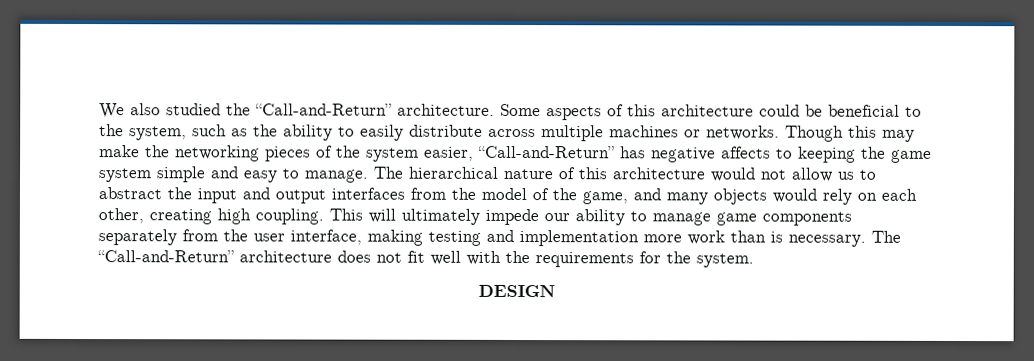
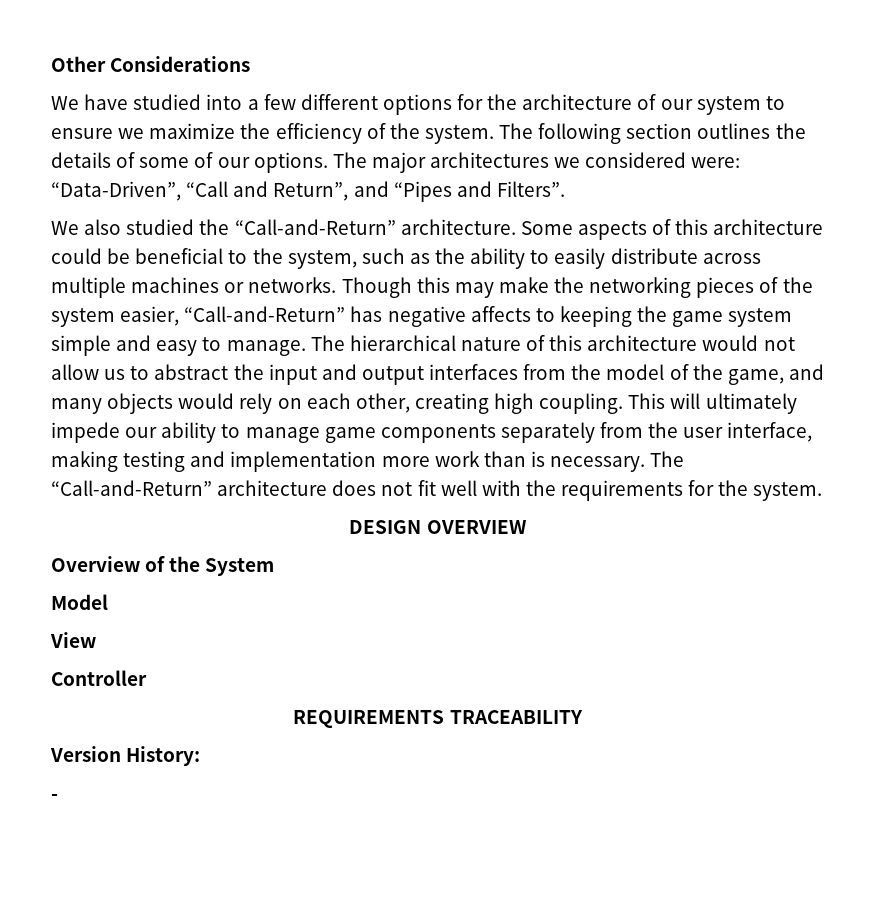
+ Other Considerations
+ We have studied into a few different options for the architecture of our system to ensure we maximize the efficiency of the system. The following section outlines the details of some of our options. The major architectures we considered were: “Data-Driven”, “Call and Return”, and “Pipes and Filters”.
- DESIGN
+ DESIGN OVERVIEW
+ Overview of the System
+ Model
+ View
+ Controller
+ REQUIREMENTS TRACEABILITY
+ Version History:
+ -

